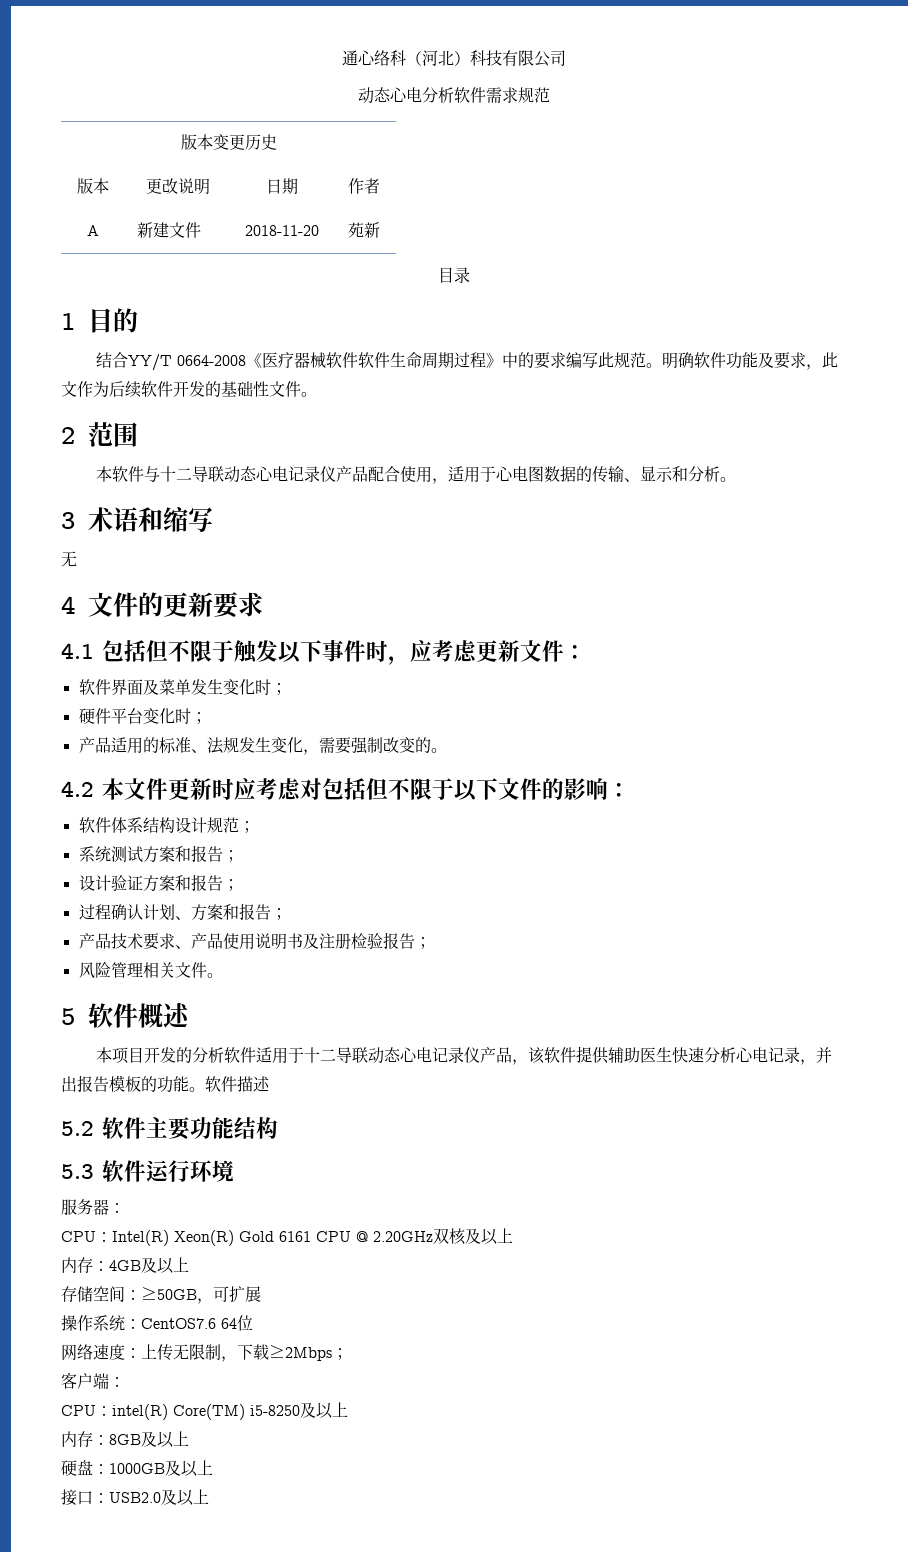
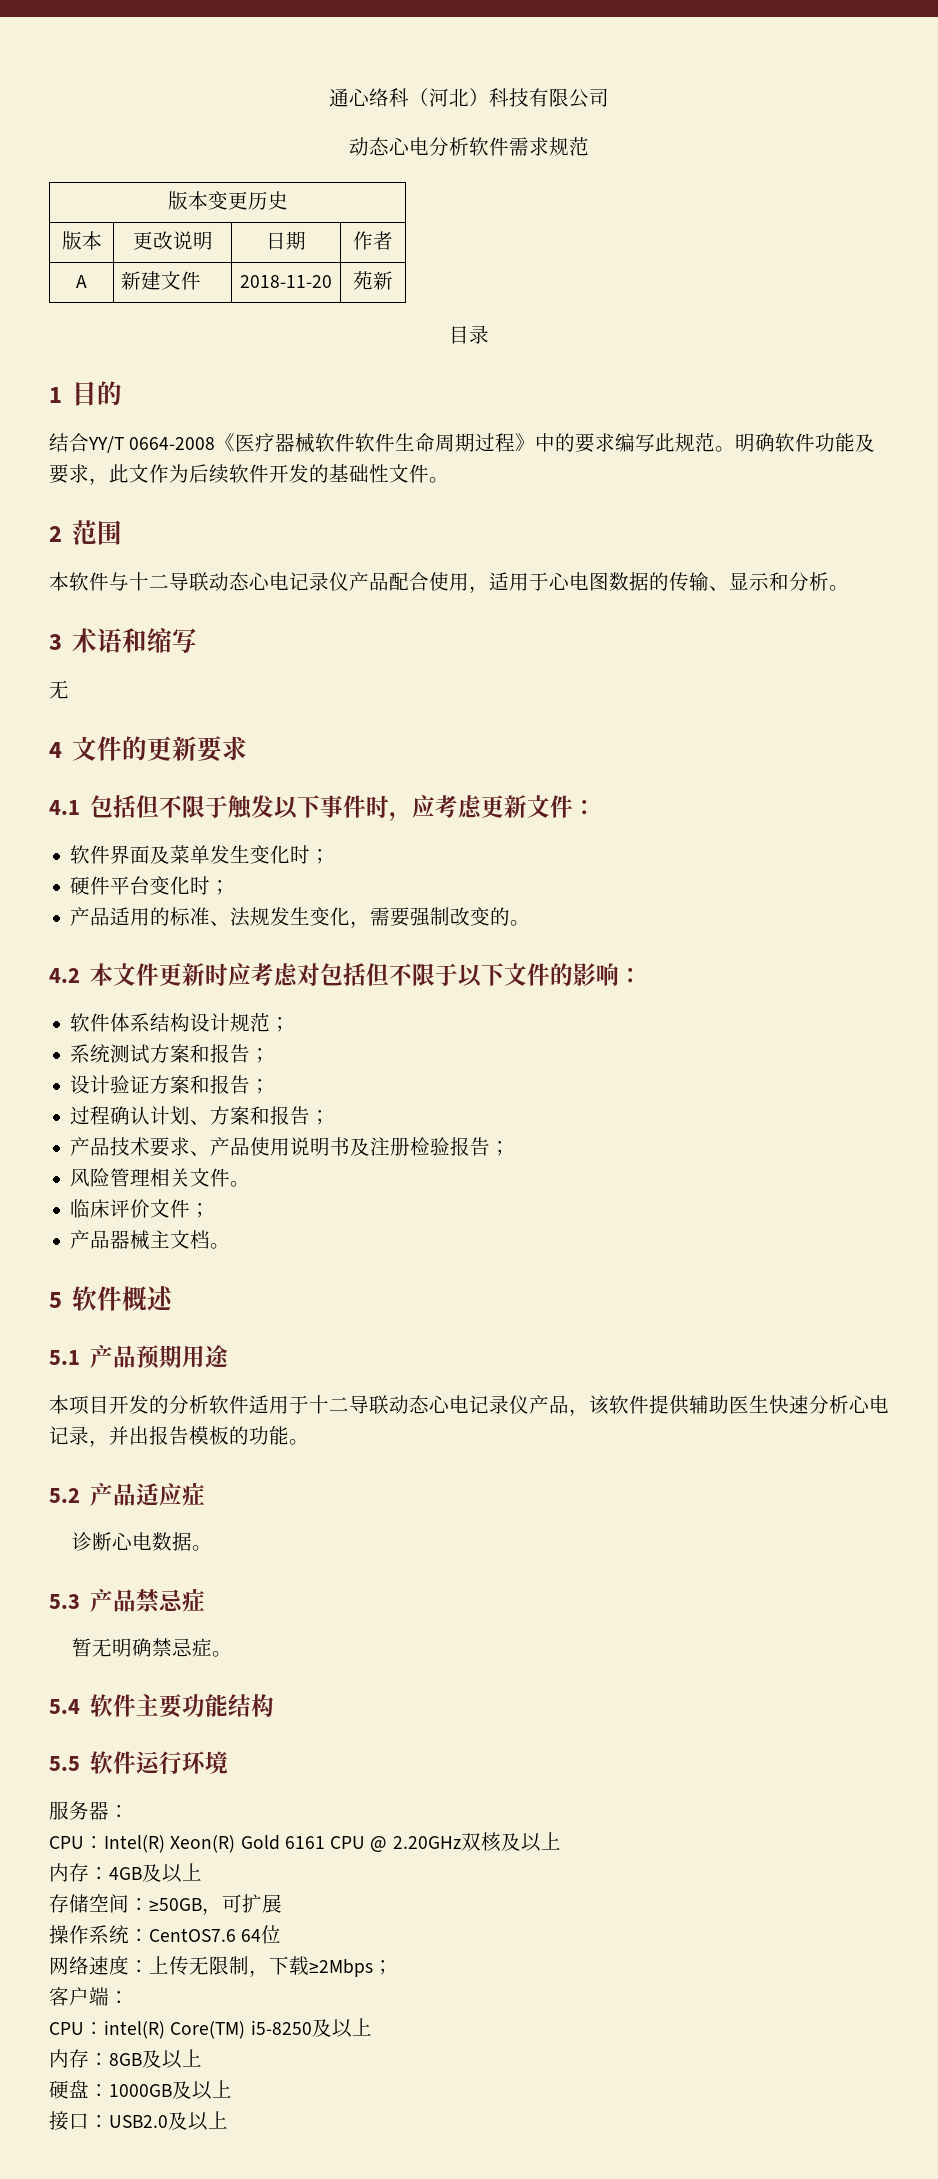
+ 临床评价文件；
+ 产品器械主文档。
+ 5.1产品预期用途
- 本项目开发的分析软件适用于十二导联动态心电记录仪产品，该软件提供辅助医生快速分析心电记录，并出报告模板的功能。软件描述
- 5.2软件主要功能结构
+ 本项目开发的分析软件适用于十二导联动态心电记录仪产品，该软件提供辅助医生快速分析心电记录，并出报告模板的功能。
+ 5.2产品适应症
+ 诊断心电数据。
+ 5.3产品禁忌症
+ 暂无明确禁忌症。
+ 5.4软件主要功能结构
- 5.3软件运行环境
+ 5.5软件运行环境

